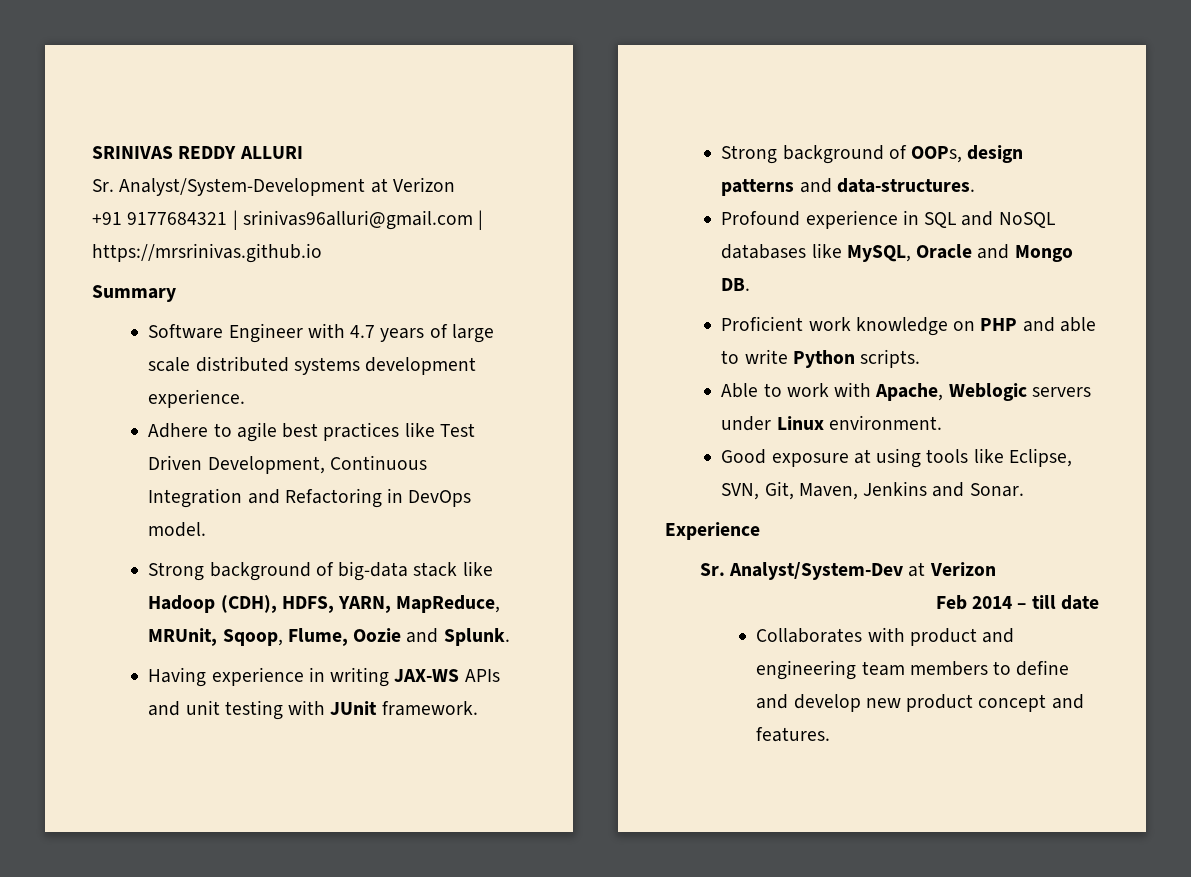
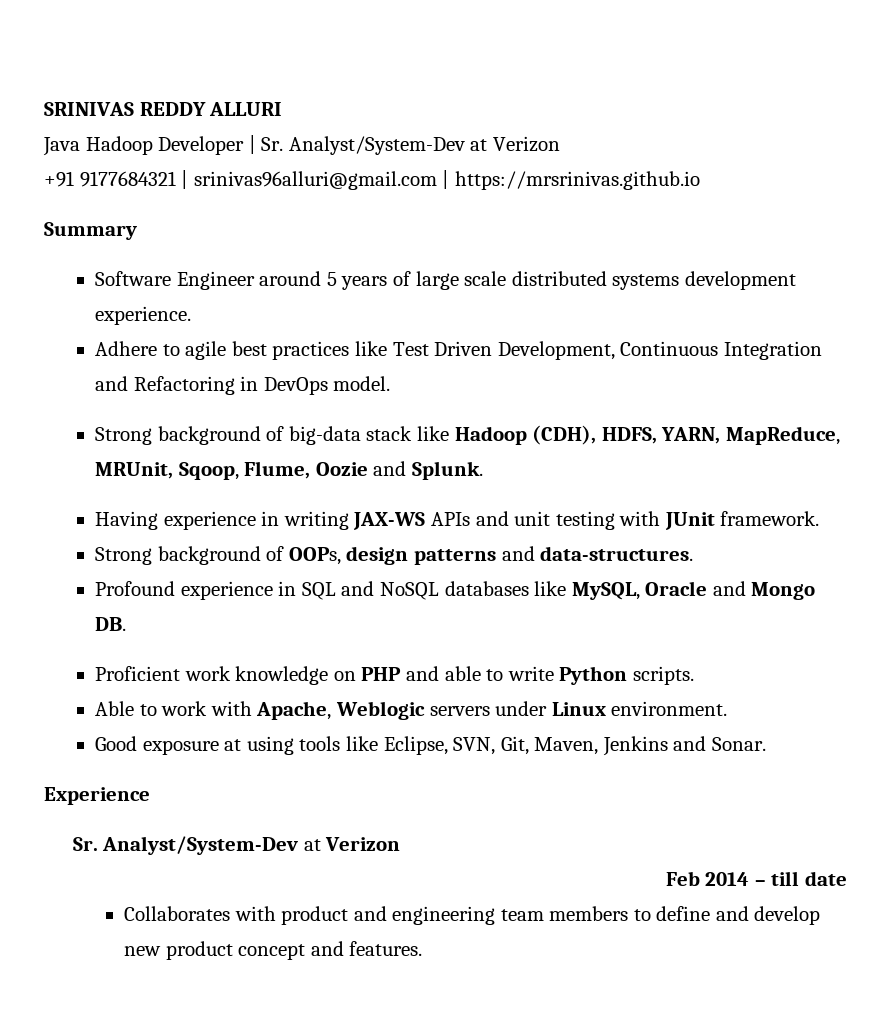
- Sr. Analyst/System-Development at Verizon
+ Java Hadoop Developer | Sr. Analyst/System-Dev at Verizon
- Software Engineer with 4.7 years of large scale distributed systems development experience.
+ Software Engineer around 5 years of large scale distributed systems development experience.

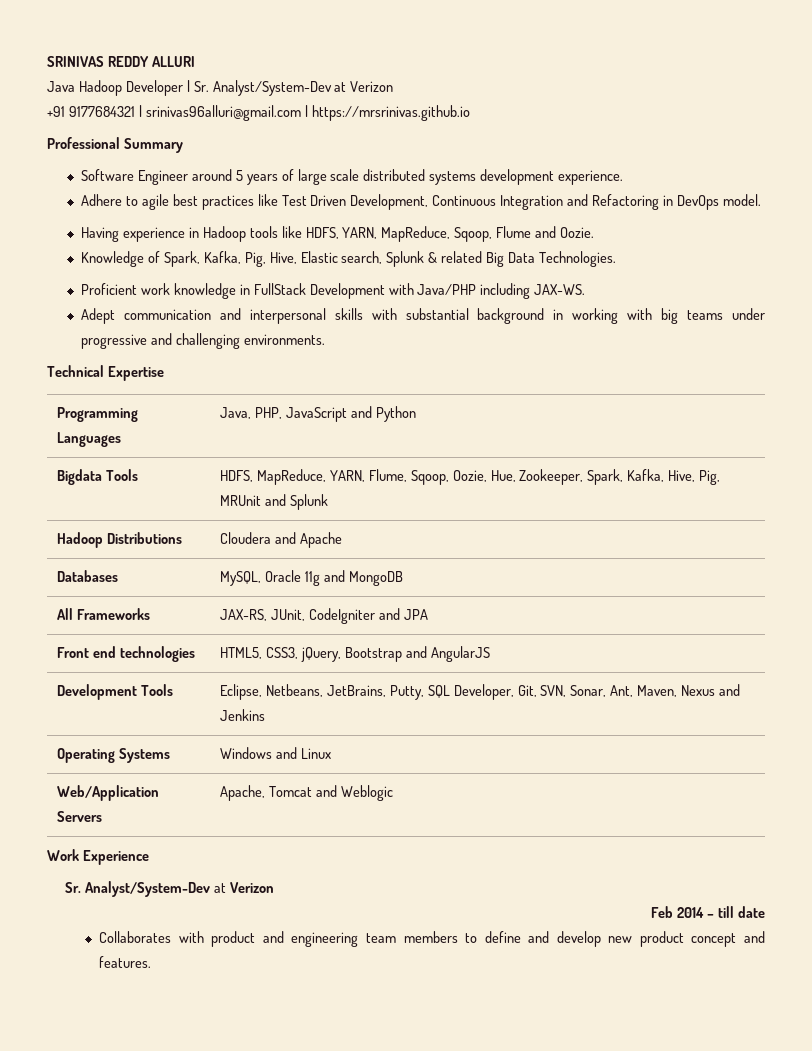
- Summary
+ Professional Summary
- Strong background of big-data stack like Hadoop (CDH), HDFS, YARN, MapReduce, MRUnit, Sqoop, Flume, Oozie and Splunk.
- Having experience in writing JAX-WS APIs and unit testing with JUnit framework.
- Strong background of OOPs, design patterns and data-structures.
- Profound experience in SQL and NoSQL databases like MySQL, Oracle and Mongo DB.
- Proficient work knowledge on PHP and able to write Python scripts.
- Able to work with Apache, Weblogic servers under Linux environment.
- Good exposure at using tools like Eclipse, SVN, Git, Maven, Jenkins and Sonar.
- Experience
+ Having experience in Hadoop tools like HDFS, YARN, MapReduce, Sqoop, Flume and Oozie.
+ Knowledge of Spark, Kafka, Pig, Hive, Elastic search, Splunk & related Big Data Technologies.
+ Proficient work knowledge in FullStack Development with Java/PHP including JAX-WS.
+ Adept communication and interpersonal skills with substantial background in working with big teams under progressive and challenging environments.
+ Technical Expertise
+ Programming Languages | Java, PHP, JavaScript and Python
+ Bigdata Tools | HDFS, MapReduce, YARN, Flume, Sqoop, Oozie, Hue, Zookeeper, Spark, Kafka, Hive, Pig, MRUnit and Splunk
+ Hadoop Distributions | Cloudera and Apache
+ Databases | MySQL, Oracle 11g and MongoDB
+ All Frameworks | JAX-RS, JUnit, CodeIgniter and JPA
+ Front end technologies | HTML5, CSS3, jQuery, Bootstrap and AngularJS
+ Development Tools | Eclipse, Netbeans, JetBrains, Putty, SQL Developer, Git, SVN, Sonar, Ant, Maven, Nexus and Jenkins
+ Operating Systems | Windows and Linux
+ Web/Application Servers | Apache, Tomcat and Weblogic
+ Work Experience

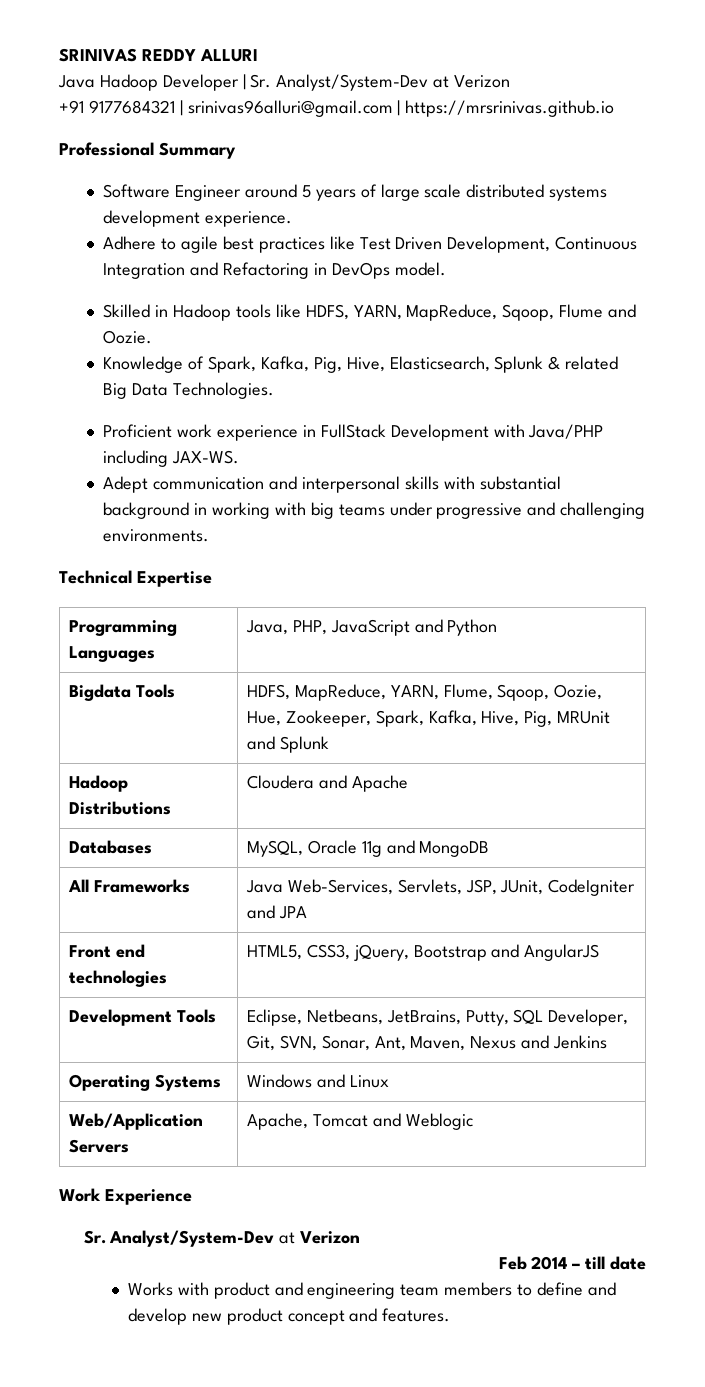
- Having experience in Hadoop tools like HDFS, YARN, MapReduce, Sqoop, Flume and Oozie.
+ Skilled in Hadoop tools like HDFS, YARN, MapReduce, Sqoop, Flume and Oozie.
- Knowledge of Spark, Kafka, Pig, Hive, Elastic search, Splunk & related Big Data Technologies.
+ Knowledge of Spark, Kafka, Pig, Hive, Elasticsearch, Splunk & related Big Data Technologies.
- Proficient work knowledge in FullStack Development with Java/PHP including JAX-WS.
+ Proficient work experience in FullStack Development with Java/PHP including JAX-WS.
- All Frameworks | JAX-RS, JUnit, CodeIgniter and JPA
+ All Frameworks | Java Web-Services, Servlets, JSP, JUnit, CodeIgniter and JPA
- Collaborates with product and engineering team members to define and develop new product concept and features.
+ Works with product and engineering team members to define and develop new product concept and features.

